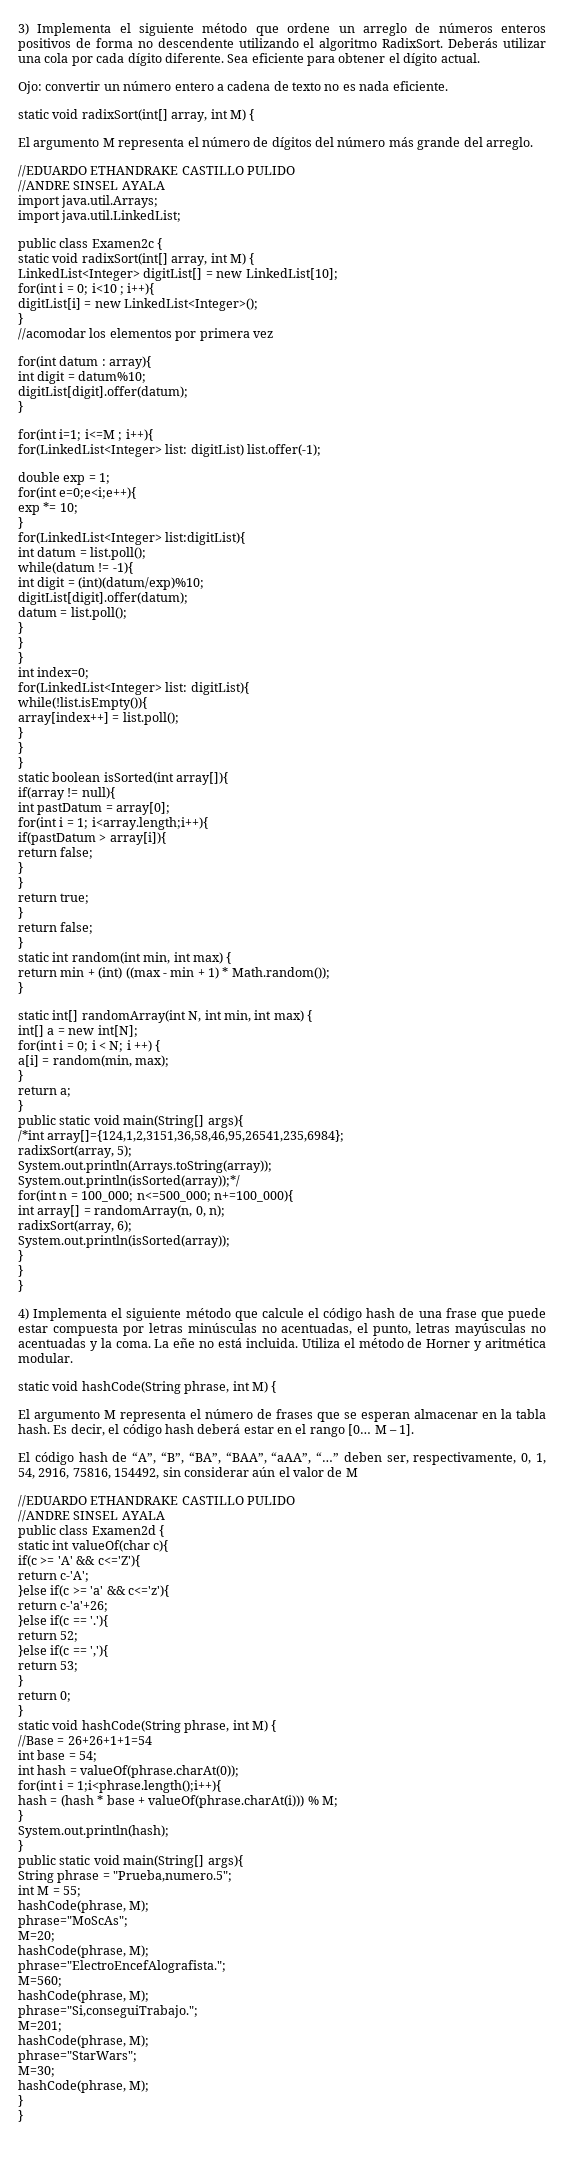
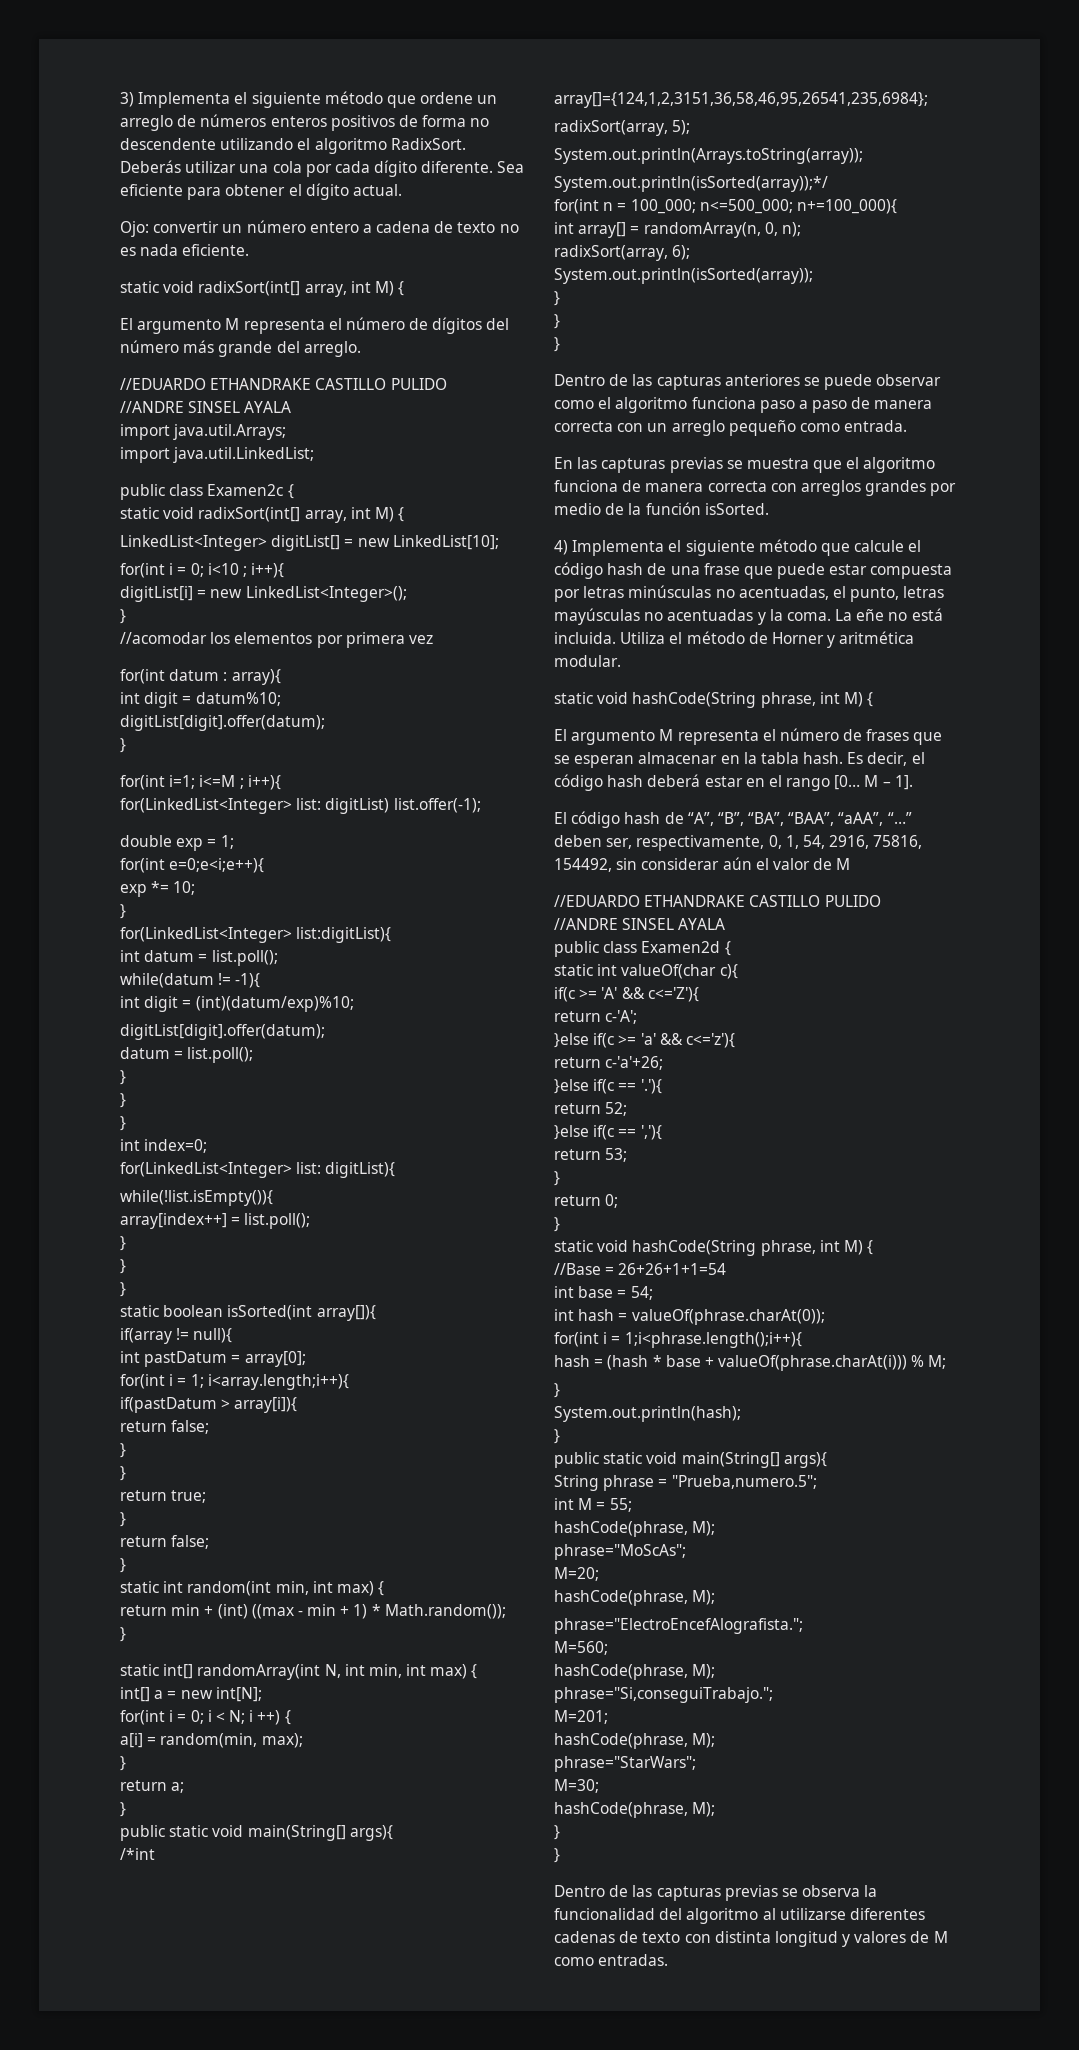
+ Dentro de las capturas anteriores se puede observar como el algoritmo funciona paso a paso de manera correcta con un arreglo pequeño como entrada.
+ En las capturas previas se muestra que el algoritmo funciona de manera correcta con arreglos grandes por medio de la función isSorted.
+ Dentro de las capturas previas se observa la funcionalidad del algoritmo al utilizarse diferentes cadenas de texto con distinta longitud y valores de M como entradas.

